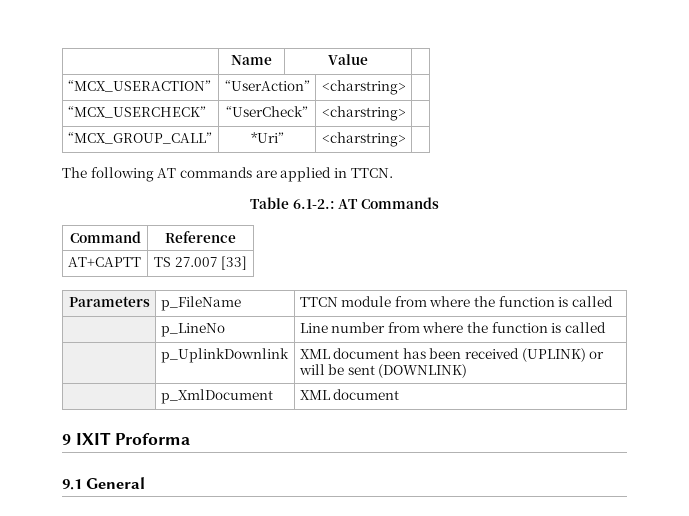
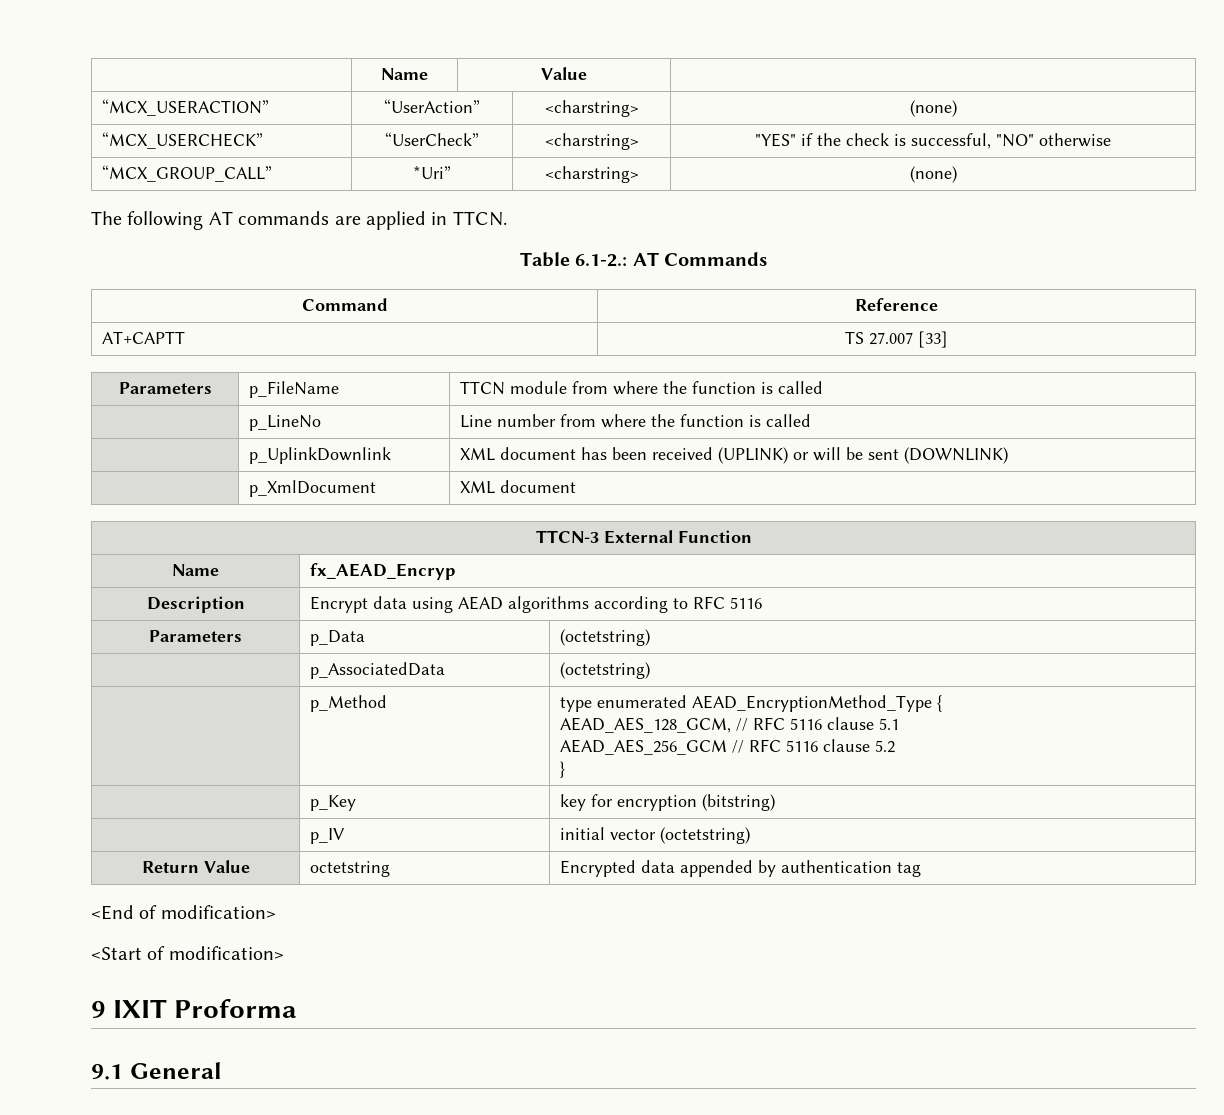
- “MCX_USERACTION” | “UserAction” | <charstring> |
+ “MCX_USERACTION” | “UserAction” | <charstring> | (none)
- “MCX_USERCHECK” | “UserCheck” | <charstring> |
+ “MCX_USERCHECK” | “UserCheck” | <charstring> | "YES" if the check is successful, "NO" otherwise
- “MCX_GROUP_CALL” | *Uri” | <charstring> |
+ “MCX_GROUP_CALL” | *Uri” | <charstring> | (none)
+ TTCN-3 External Function
+ Name | fx_AEAD_Encryp
+ Description | Encrypt data using AEAD algorithms according to RFC 5116
+ Parameters | p_Data | (octetstring)
+ | p_AssociatedData | (octetstring)
+ | p_Method | type enumerated AEAD_EncryptionMethod_Type {
+ AEAD_AES_128_GCM, // RFC 5116 clause 5.1
+ AEAD_AES_256_GCM // RFC 5116 clause 5.2
+ }
+ | p_Key | key for encryption (bitstring)
+ | p_IV | initial vector (octetstring)
+ Return Value | octetstring | Encrypted data appended by authentication tag
+ <End of modification>
+ <Start of modification>

